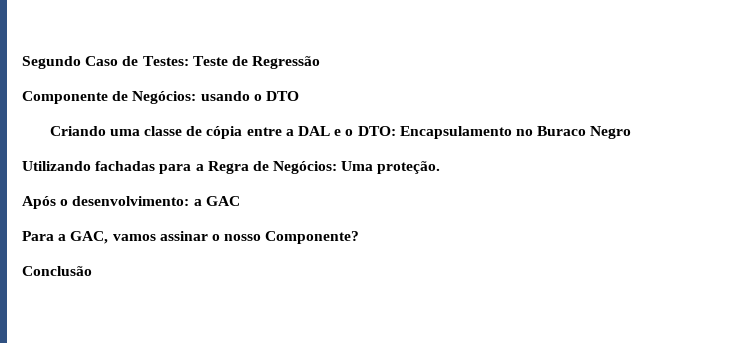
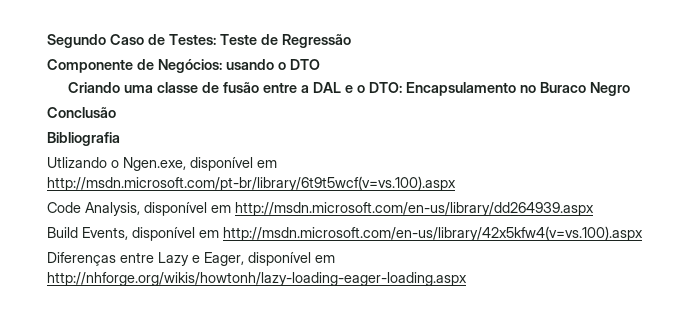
- Criando uma classe de cópia entre a DAL e o DTO: Encapsulamento no Buraco Negro
+ Criando uma classe de fusão entre a DAL e o DTO: Encapsulamento no Buraco Negro
- Utilizando fachadas para a Regra de Negócios: Uma proteção.
- Após o desenvolvimento: a GAC
- Para a GAC, vamos assinar o nosso Componente?
  Conclusão
+ Bibliografia
+ Utlizando o Ngen.exe, disponível em http://msdn.microsoft.com/pt-br/library/6t9t5wcf(v=vs.100).aspx
+ Code Analysis, disponível em http://msdn.microsoft.com/en-us/library/dd264939.aspx
+ Build Events, disponível em http://msdn.microsoft.com/en-us/library/42x5kfw4(v=vs.100).aspx
+ Diferenças entre Lazy e Eager, disponível em http://nhforge.org/wikis/howtonh/lazy-loading-eager-loading.aspx

